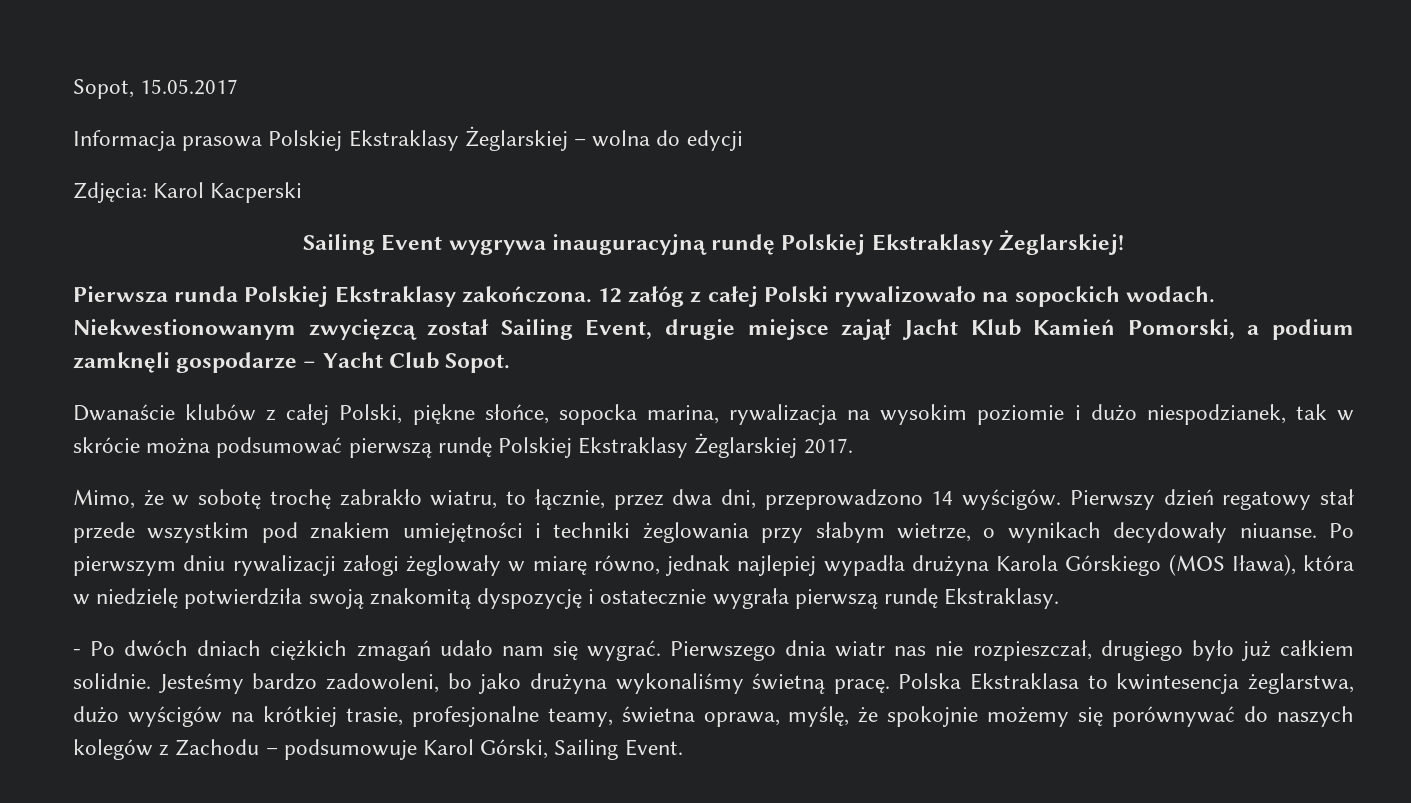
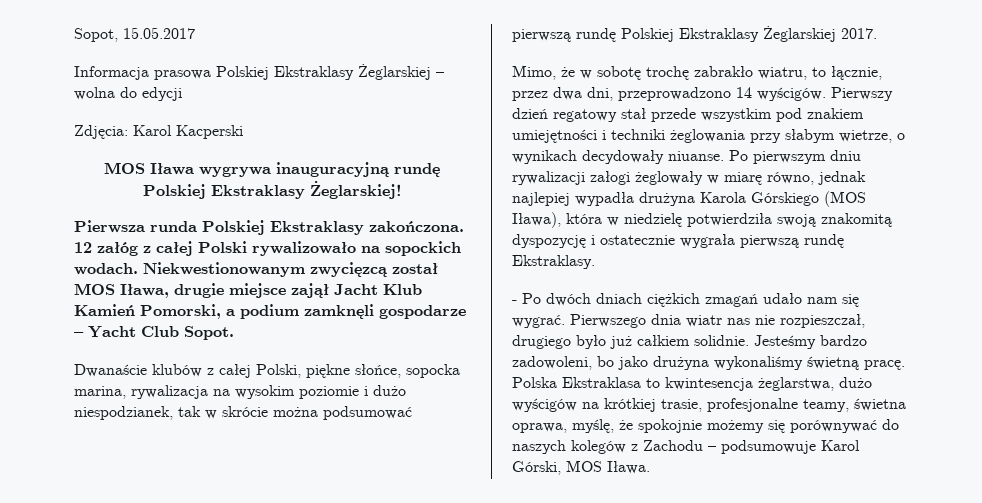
- Sailing Event wygrywa inauguracyjną rundę Polskiej Ekstraklasy Żeglarskiej!
+ MOS Iława wygrywa inauguracyjną rundę Polskiej Ekstraklasy Żeglarskiej!
- Niekwestionowanym zwycięzcą został Sailing Event, drugie miejsce zajął Jacht Klub Kamień Pomorski, a podium zamknęli gospodarze – Yacht Club Sopot.
+ Niekwestionowanym zwycięzcą został MOS Iława, drugie miejsce zajął Jacht Klub Kamień Pomorski, a podium zamknęli gospodarze – Yacht Club Sopot.
- Polska Ekstraklasa to kwintesencja żeglarstwa, dużo wyścigów na krótkiej trasie, profesjonalne teamy, świetna oprawa, myślę, że spokojnie możemy się porównywać do naszych kolegów z Zachodu – podsumowuje Karol Górski, Sailing Event.
+ Polska Ekstraklasa to kwintesencja żeglarstwa, dużo wyścigów na krótkiej trasie, profesjonalne teamy, świetna oprawa, myślę, że spokojnie możemy się porównywać do naszych kolegów z Zachodu – podsumowuje Karol Górski, MOS Iława.

